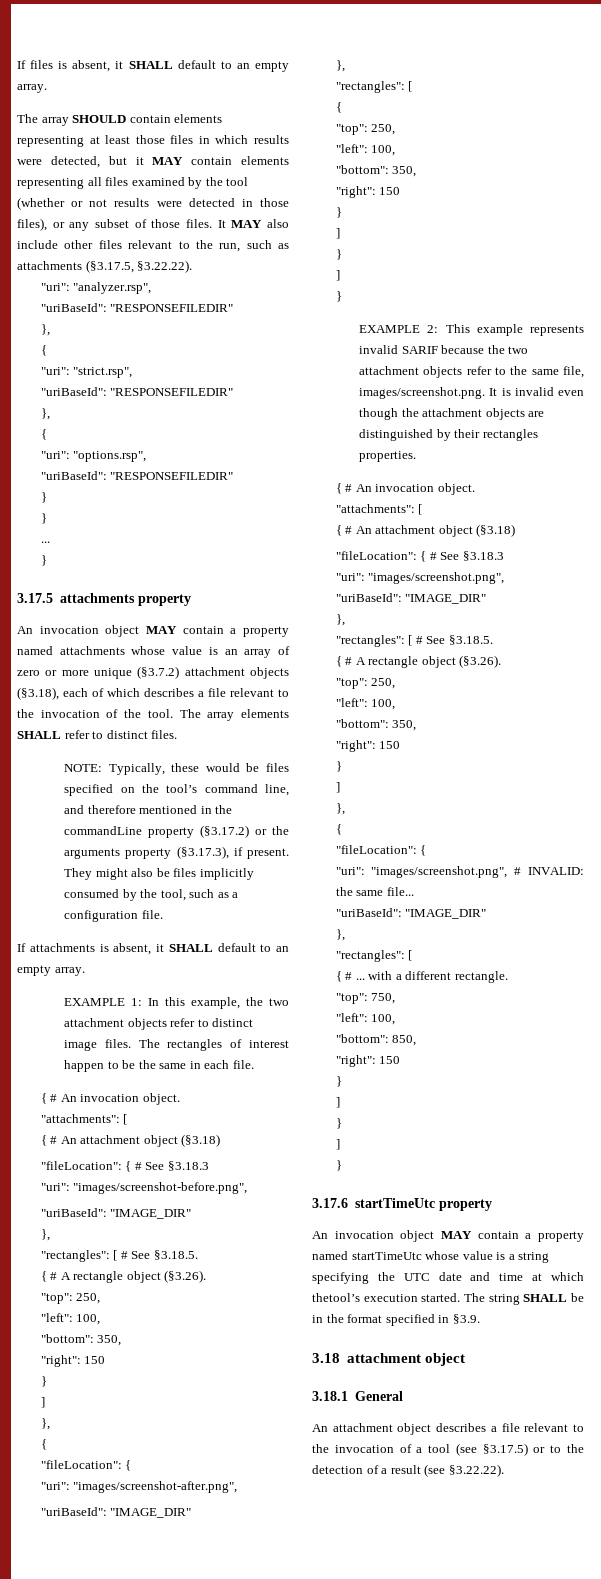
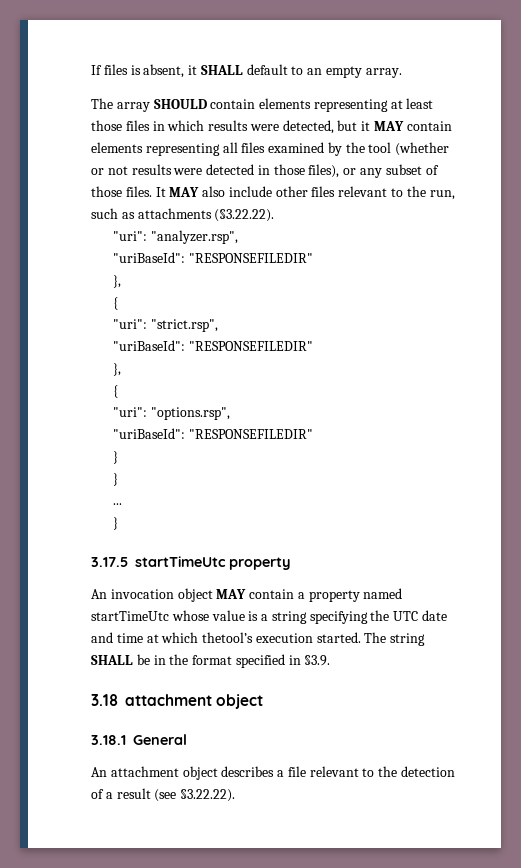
- It MAY also include other files relevant to the run, such as attachments (§3.17.5, §3.22.22).
+ It MAY also include other files relevant to the run, such as attachments (§3.22.22).
- 3.17.5 attachments property
- An invocation object MAY contain a property named attachments whose value is an array of zero or more unique (§3.7.2) attachment objects (§3.18), each of which describes a file relevant to the invocation of the tool. The array elements SHALL refer to distinct files.
- NOTE: Typically, these would be files specified on the tool’s command line, and therefore mentioned in the commandLine property (§3.17.2) or the arguments property (§3.17.3), if present. They might also be files implicitly consumed by the tool, such as a configuration file.
- If attachments is absent, it SHALL default to an empty array.
- EXAMPLE 1: In this example, the two attachment objects refer to distinct image files. The rectangles of interest happen to be the same in each file.
- { # An invocation object.
- "attachments": [
- { # An attachment object (§3.18)
- "fileLocation": { # See §3.18.3
- "uri": "images/screenshot-before.png",
- "uriBaseId": "IMAGE_DIR"
- },
- "rectangles": [ # See §3.18.5.
- { # A rectangle object (§3.26).
- "top": 250,
- "left": 100,
- "bottom": 350,
- "right": 150
- }
- ]
- },
- {
- "fileLocation": {
- "uri": "images/screenshot-after.png",
- "uriBaseId": "IMAGE_DIR"
- },
- "rectangles": [
- {
- "top": 250,
- "left": 100,
- "bottom": 350,
- "right": 150
- }
- ]
- }
- ]
- }
- EXAMPLE 2: This example represents invalid SARIF because the two attachment objects refer to the same file, images/screenshot.png. It is invalid even though the attachment objects are distinguished by their rectangles properties.
- { # An invocation object.
- "attachments": [
- { # An attachment object (§3.18)
- "fileLocation": { # See §3.18.3
- "uri": "images/screenshot.png",
- "uriBaseId": "IMAGE_DIR"
- },
- "rectangles": [ # See §3.18.5.
- { # A rectangle object (§3.26).
- "top": 250,
- "left": 100,
- "bottom": 350,
- "right": 150
- }
- ]
- },
- {
- "fileLocation": {
- "uri": "images/screenshot.png", # INVALID: the same file...
- "uriBaseId": "IMAGE_DIR"
- },
- "rectangles": [
- { # ... with a different rectangle.
- "top": 750,
- "left": 100,
- "bottom": 850,
- "right": 150
- }
- ]
- }
- ]
- }
- 3.17.6 startTimeUtc property
+ 3.17.5 startTimeUtc property
- An attachment object describes a file relevant to the invocation of a tool (see §3.17.5) or to the detection of a result (see §3.22.22).
+ An attachment object describes a file relevant to the detection of a result (see §3.22.22).

